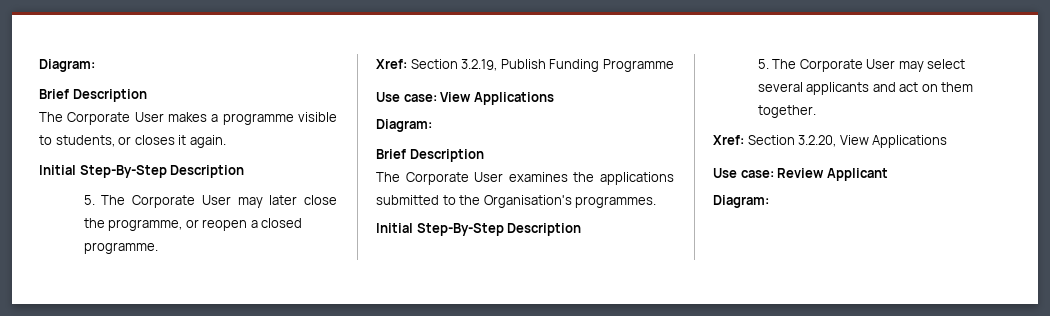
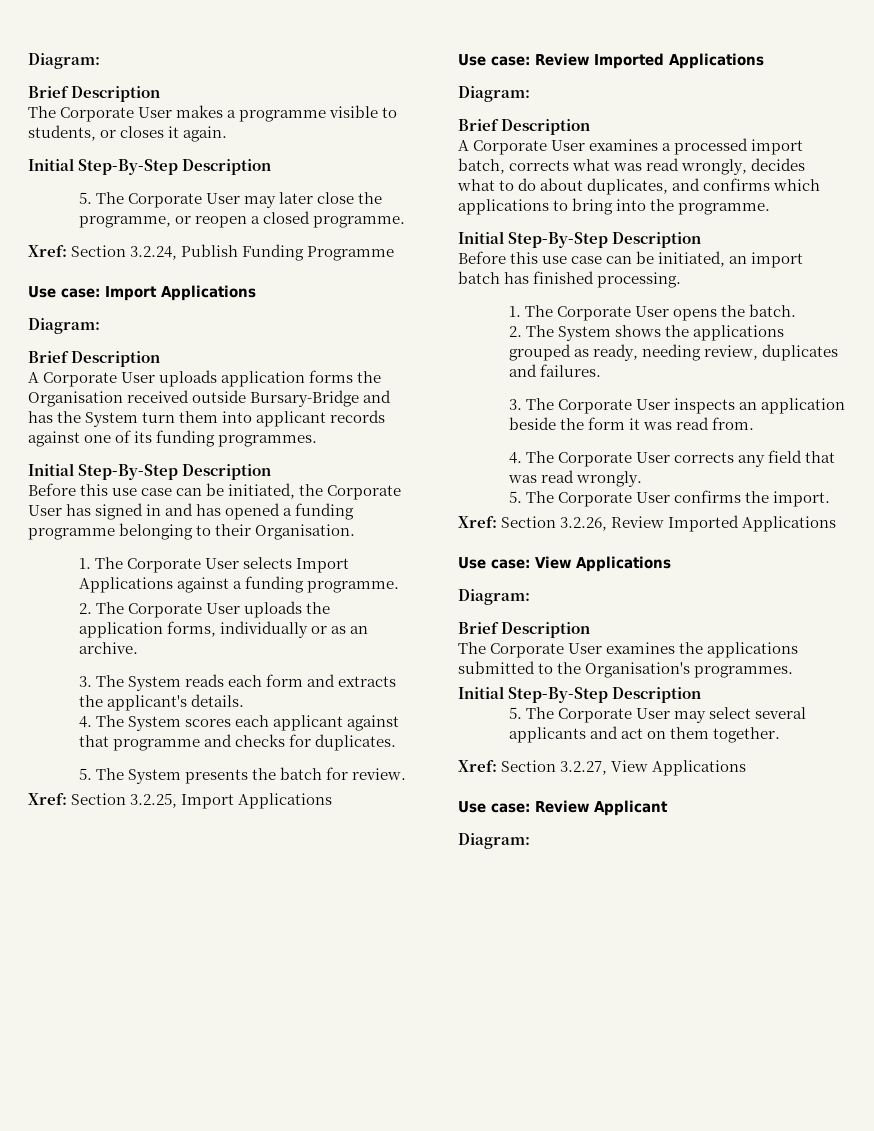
- Xref: Section 3.2.19, Publish Funding Programme
+ Xref: Section 3.2.24, Publish Funding Programme
+ Use case: Import Applications
+ Diagram:
+ Brief Description
+ A Corporate User uploads application forms the Organisation received outside Bursary-Bridge and has the System turn them into applicant records against one of its funding programmes.
+ Initial Step-By-Step Description
+ Before this use case can be initiated, the Corporate User has signed in and has opened a funding programme belonging to their Organisation.
+ 1. The Corporate User selects Import Applications against a funding programme.
+ 2. The Corporate User uploads the application forms, individually or as an archive.
+ 3. The System reads each form and extracts the applicant's details.
+ 4. The System scores each applicant against that programme and checks for duplicates.
+ 5. The System presents the batch for review.
+ Xref: Section 3.2.25, Import Applications
+ Use case: Review Imported Applications
+ Diagram:
+ Brief Description
+ A Corporate User examines a processed import batch, corrects what was read wrongly, decides what to do about duplicates, and confirms which applications to bring into the programme.
+ Initial Step-By-Step Description
+ Before this use case can be initiated, an import batch has finished processing.
+ 1. The Corporate User opens the batch.
+ 2. The System shows the applications grouped as ready, needing review, duplicates and failures.
+ 3. The Corporate User inspects an application beside the form it was read from.
+ 4. The Corporate User corrects any field that was read wrongly.
+ 5. The Corporate User confirms the import.
+ Xref: Section 3.2.26, Review Imported Applications
- Xref: Section 3.2.20, View Applications
+ Xref: Section 3.2.27, View Applications

